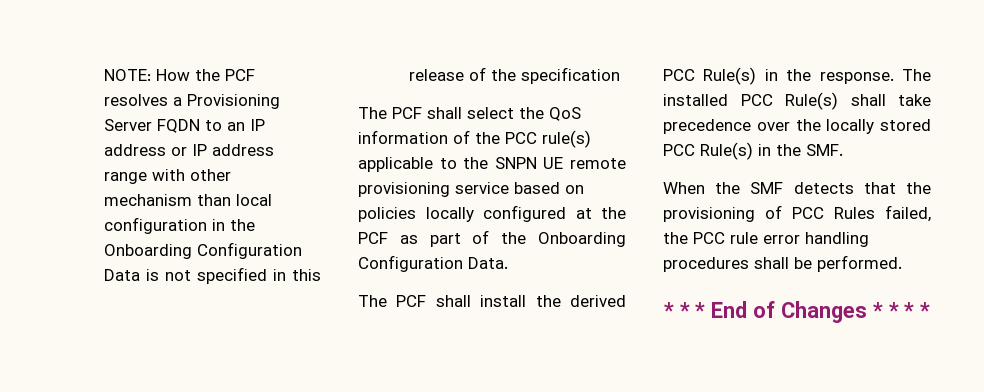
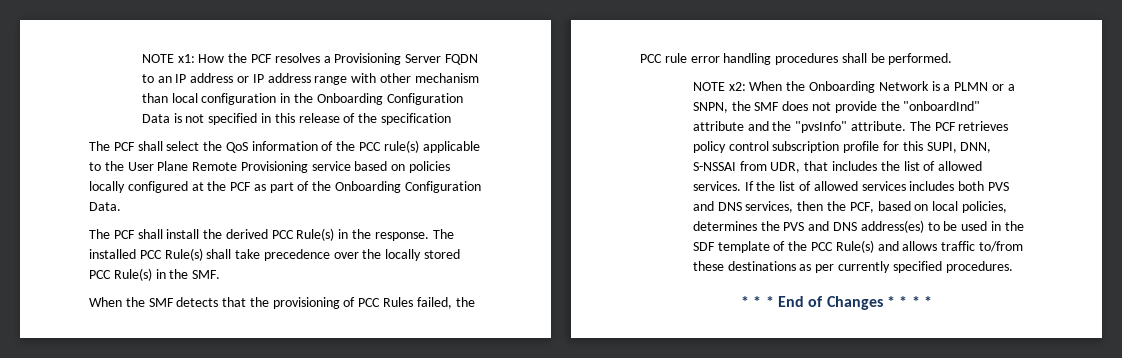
- NOTE: How the PCF resolves a Provisioning Server FQDN to an IP address or IP address range with other mechanism than local configuration in the Onboarding Configuration Data is not specified in this release of the specification
+ NOTE x1: How the PCF resolves a Provisioning Server FQDN to an IP address or IP address range with other mechanism than local configuration in the Onboarding Configuration Data is not specified in this release of the specification
- The PCF shall select the QoS information of the PCC rule(s) applicable to the SNPN UE remote provisioning service based on policies locally configured at the PCF as part of the Onboarding Configuration Data.
+ The PCF shall select the QoS information of the PCC rule(s) applicable to the User Plane Remote Provisioning service based on policies locally configured at the PCF as part of the Onboarding Configuration Data.
+ NOTE x2: When the Onboarding Network is a PLMN or a SNPN, the SMF does not provide the "onboardInd" attribute and the "pvsInfo" attribute. The PCF retrieves policy control subscription profile for this SUPI, DNN, S-NSSAI from UDR, that includes the list of allowed services. If the list of allowed services includes both PVS and DNS services, then the PCF, based on local policies, determines the PVS and DNS address(es) to be used in the SDF template of the PCC Rule(s) and allows traffic to/from these destinations as per currently specified procedures.

